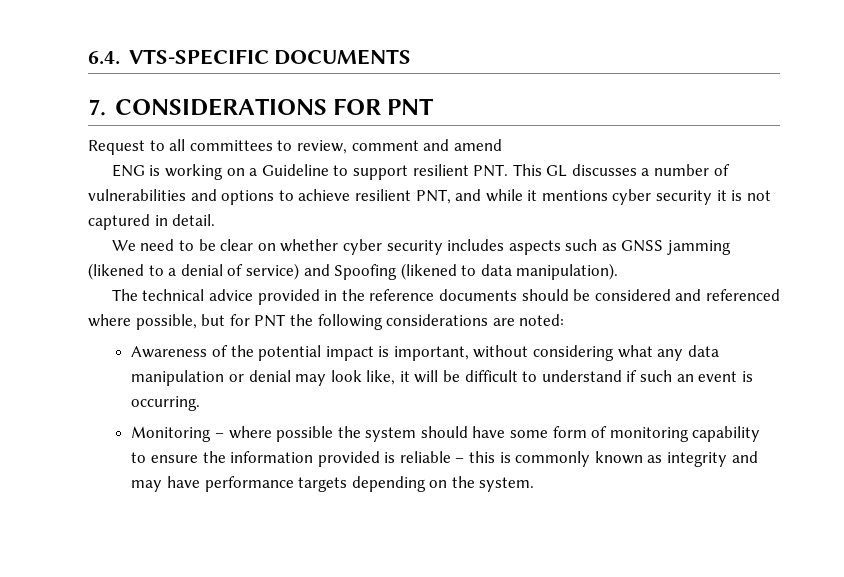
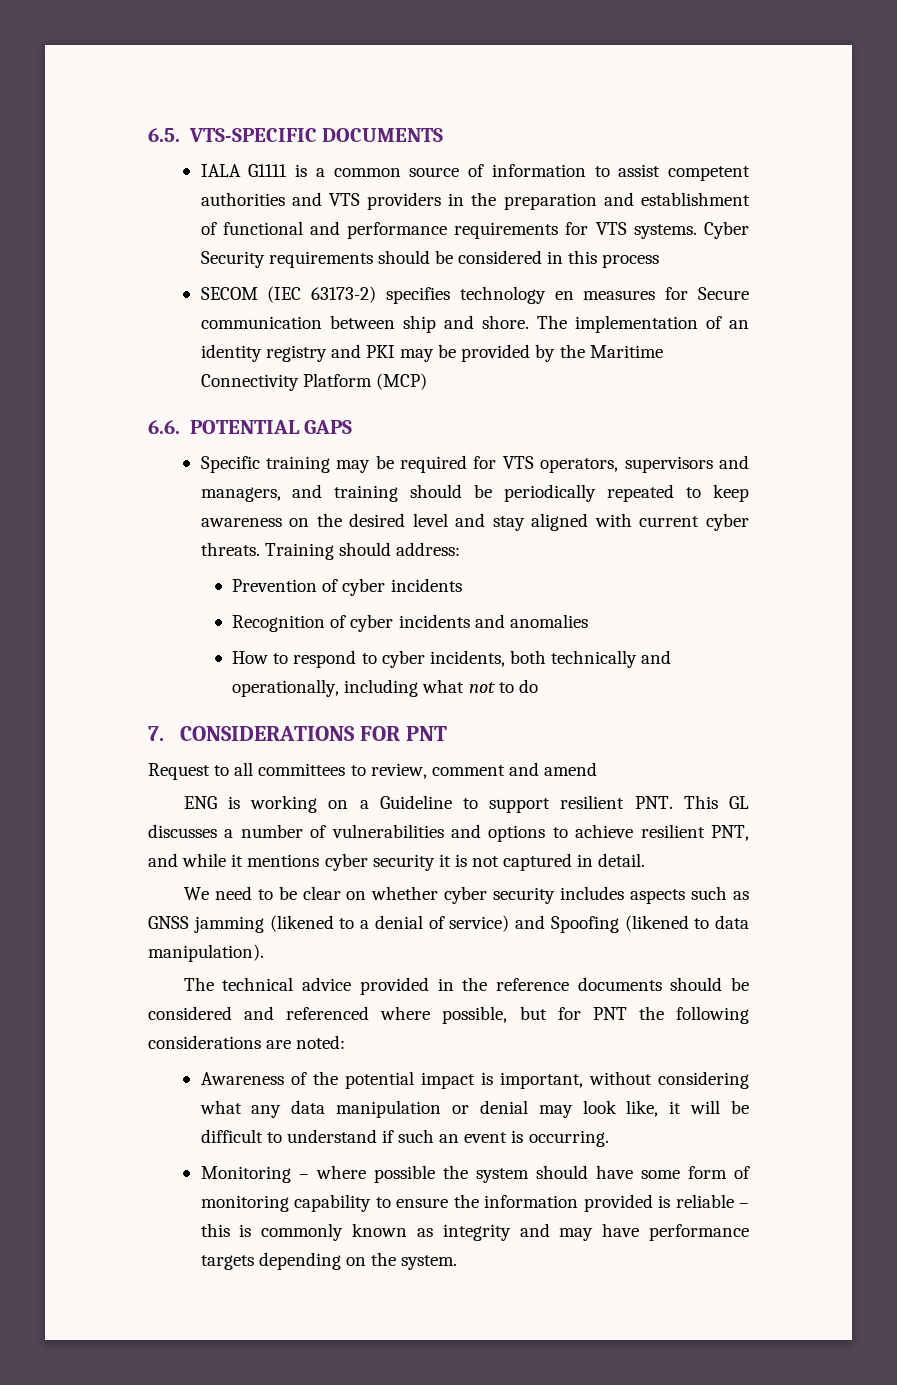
- 6.4. VTS-SPECIFIC DOCUMENTS
+ 6.5. VTS-SPECIFIC DOCUMENTS
+ IALA G1111 is a common source of information to assist competent authorities and VTS providers in the preparation and establishment of functional and performance requirements for VTS systems. Cyber Security requirements should be considered in this process
+ SECOM (IEC 63173-2) specifies technology en measures for Secure communication between ship and shore. The implementation of an identity registry and PKI may be provided by the Maritime Connectivity Platform (MCP)
+ 6.6. POTENTIAL GAPS
+ Specific training may be required for VTS operators, supervisors and managers, and training should be periodically repeated to keep awareness on the desired level and stay aligned with current cyber threats. Training should address:
+ Prevention of cyber incidents
+ Recognition of cyber incidents and anomalies
+ How to respond to cyber incidents, both technically and operationally, including what not to do

